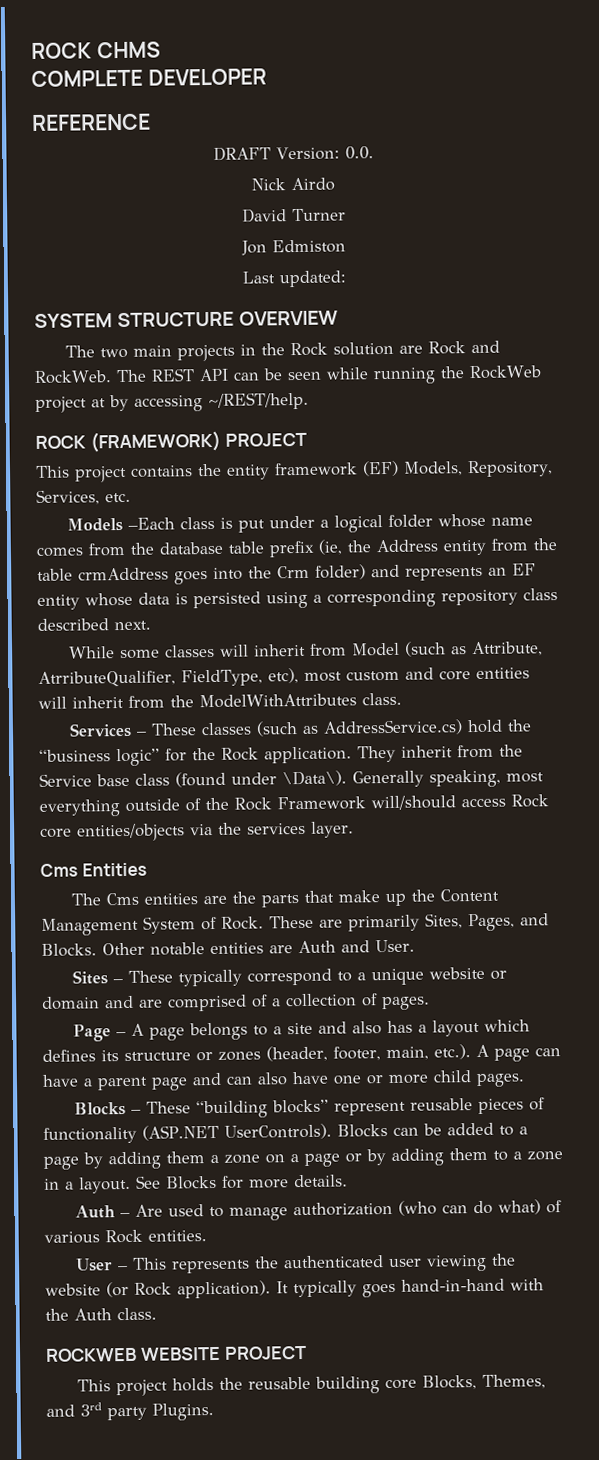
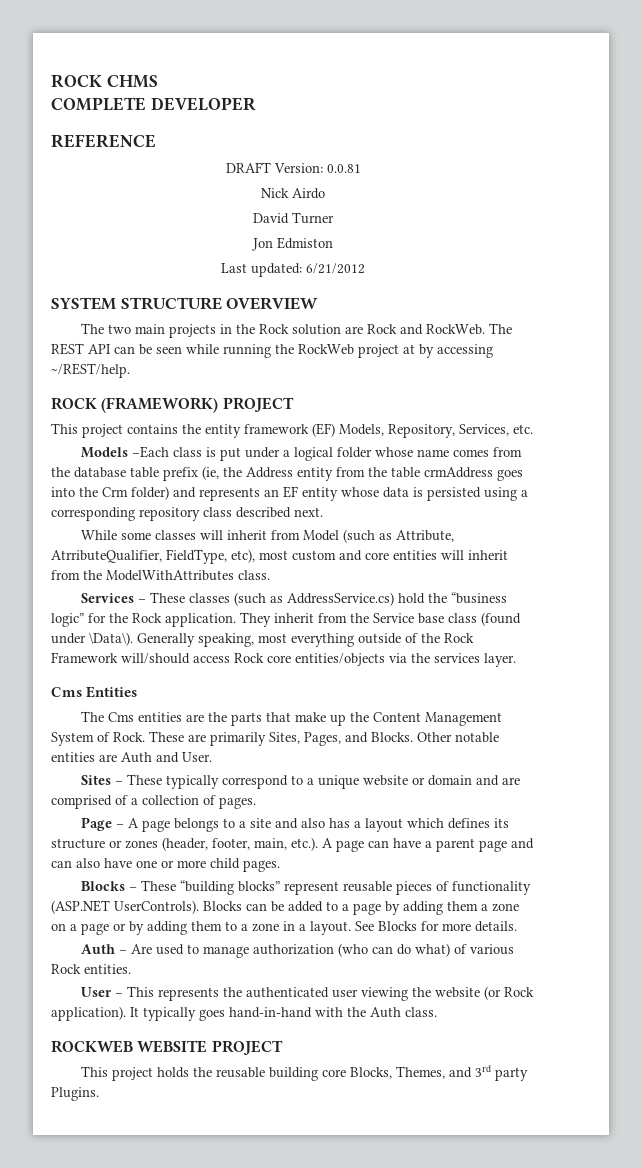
- DRAFT Version: 0.0.
+ DRAFT Version: 0.0.81
- Last updated:
+ Last updated: 6/21/2012

